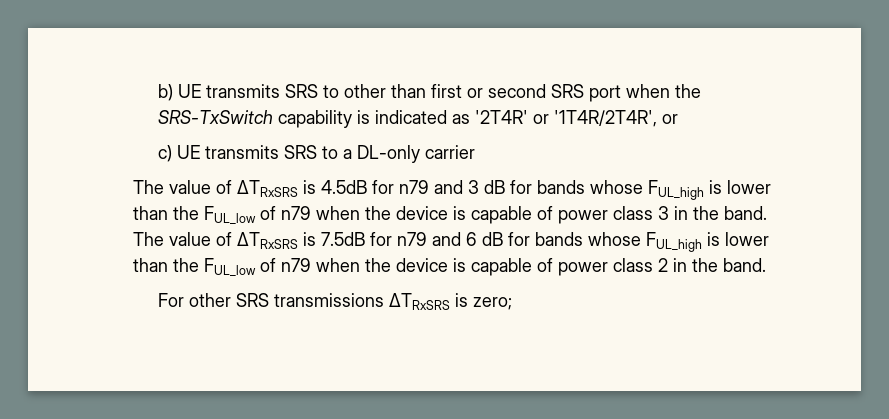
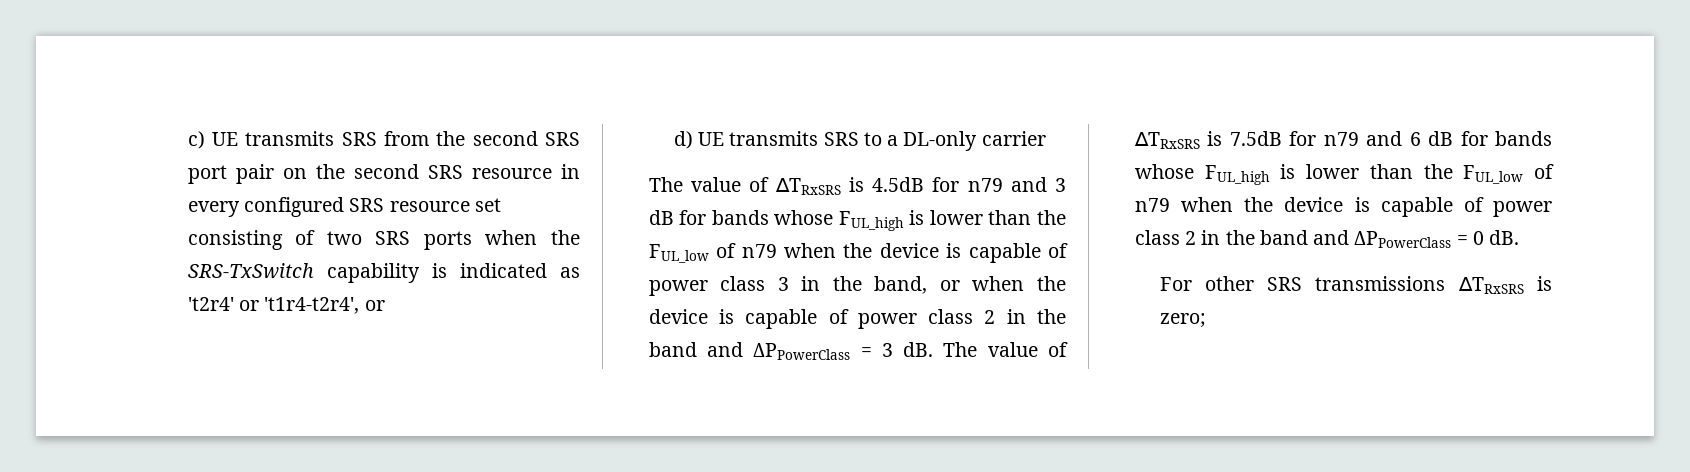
- b) UE transmits SRS to other than first or second SRS port when the SRS-TxSwitch capability is indicated as '2T4R' or '1T4R/2T4R', or
+ c) UE transmits SRS from the second SRS port pair on the second SRS resource in every configured SRS resource set consisting of two SRS ports when the SRS-TxSwitch capability is indicated as 't2r4' or 't1r4-t2r4', or
- c) UE transmits SRS to a DL-only carrier
+ d) UE transmits SRS to a DL-only carrier
- The value of ∆TRxSRS is 4.5dB for n79 and 3 dB for bands whose FUL_high is lower than the FUL_low of n79 when the device is capable of power class 3 in the band.
+ The value of ∆TRxSRS is 4.5dB for n79 and 3 dB for bands whose FUL_high is lower than the FUL_low of n79 when the device is capable of power class 3 in the band, or when the device is capable of power class 2 in the band and ΔPPowerClass = 3 dB.
- The value of ∆TRxSRS is 7.5dB for n79 and 6 dB for bands whose FUL_high is lower than the FUL_low of n79 when the device is capable of power class 2 in the band.
+ The value of ∆TRxSRS is 7.5dB for n79 and 6 dB for bands whose FUL_high is lower than the FUL_low of n79 when the device is capable of power class 2 in the band and ΔPPowerClass = 0 dB.

